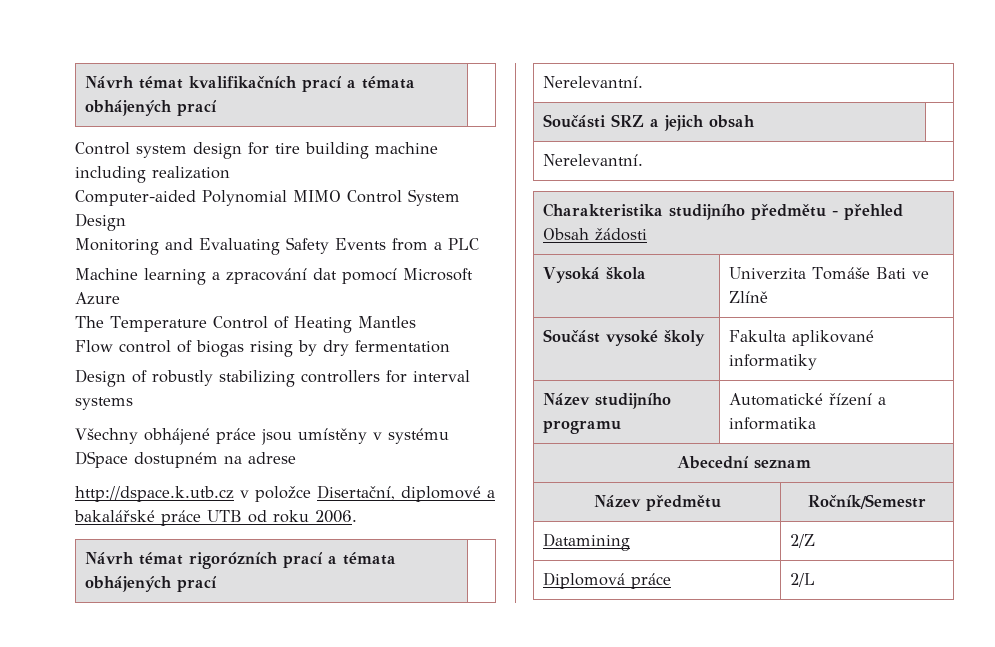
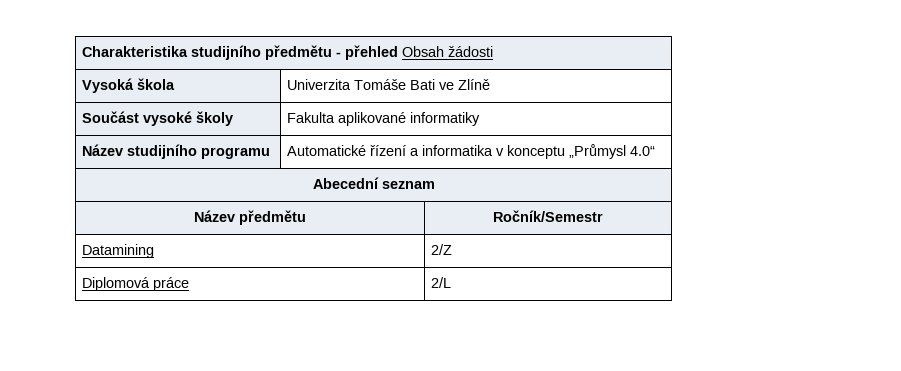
- Návrh témat kvalifikačních prací a témata obhájených prací |
- Control system design for tire building machine including realization
- Computer-aided Polynomial MIMO Control System Design
- Monitoring and Evaluating Safety Events from a PLC
- Machine learning a zpracování dat pomocí Microsoft Azure
- The Temperature Control of Heating Mantles
- Flow control of biogas rising by dry fermentation
- Design of robustly stabilizing controllers for interval systems
- Všechny obhájené práce jsou umístěny v systému DSpace dostupném na adrese
- http://dspace.k.utb.cz v položce Disertační, diplomové a bakalářské práce UTB od roku 2006.
- Návrh témat rigorózních prací a témata obhájených prací |
- Nerelevantní.
- Součásti SRZ a jejich obsah |
- Nerelevantní.
- Název studijního programu | Automatické řízení a informatika
+ Název studijního programu | Automatické řízení a informatika v konceptu „Průmysl 4.0“

